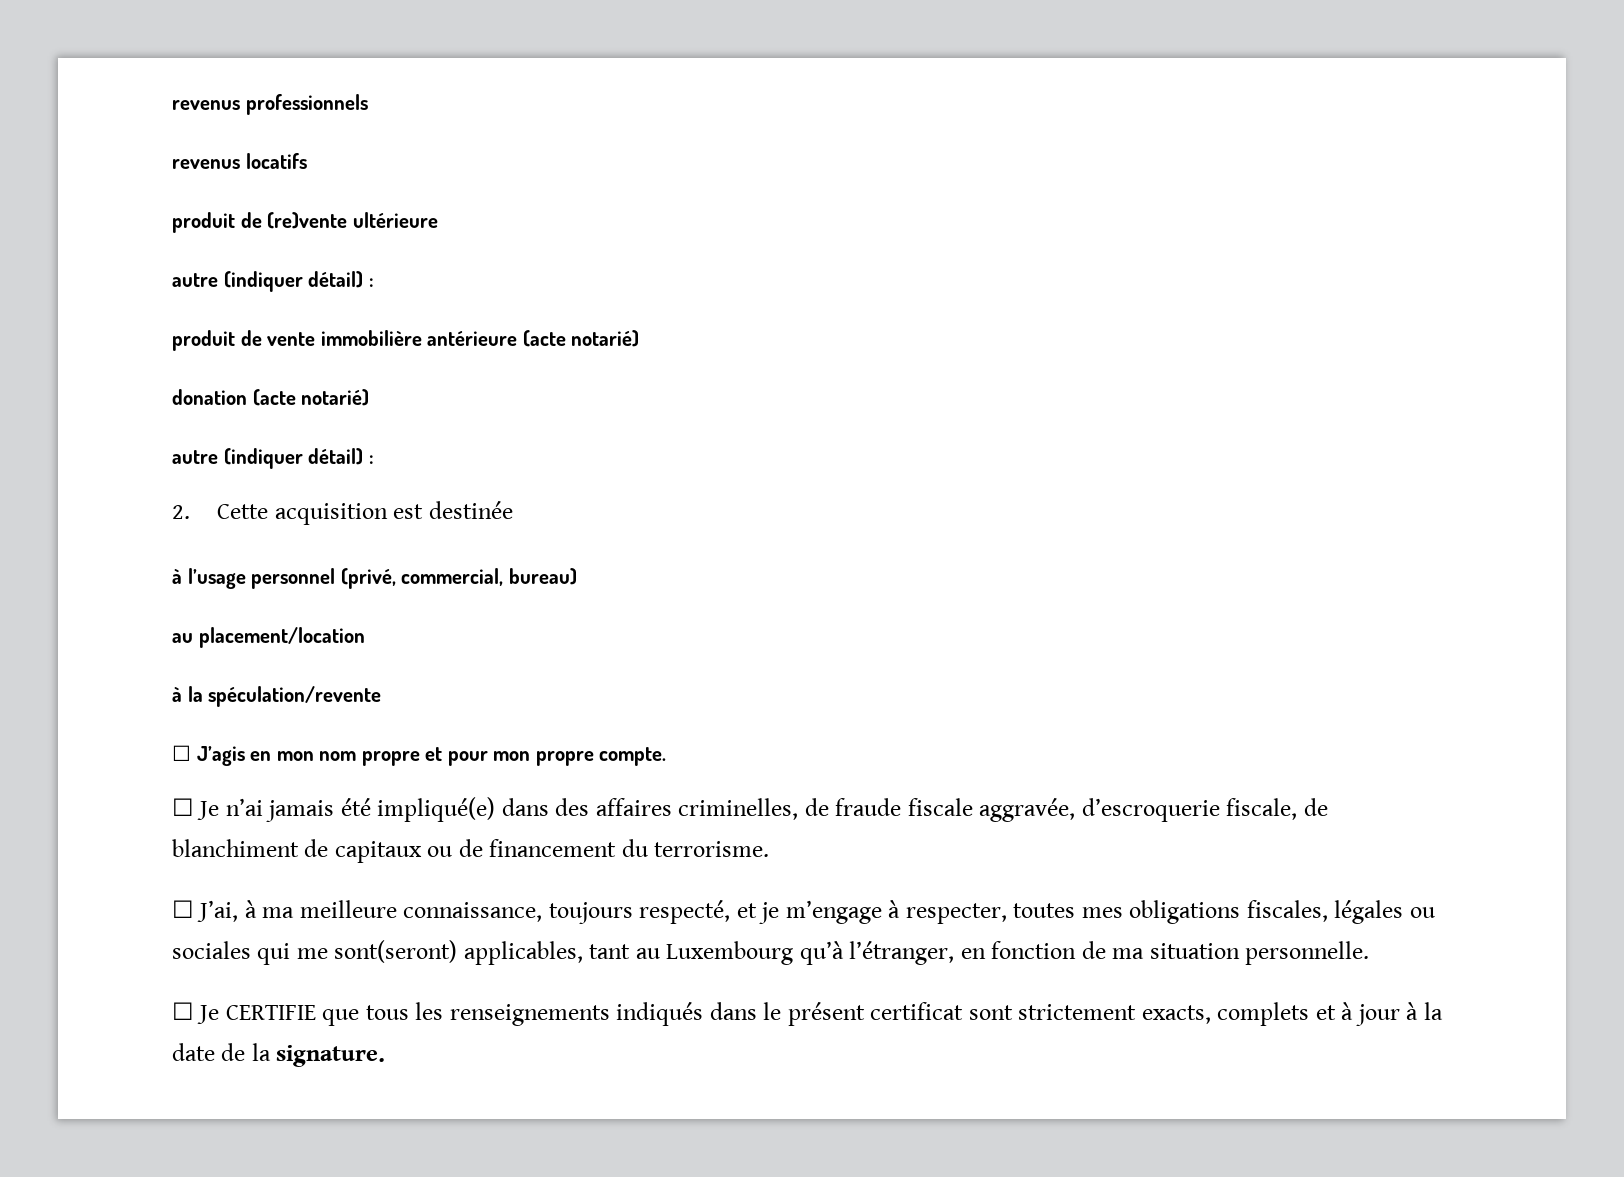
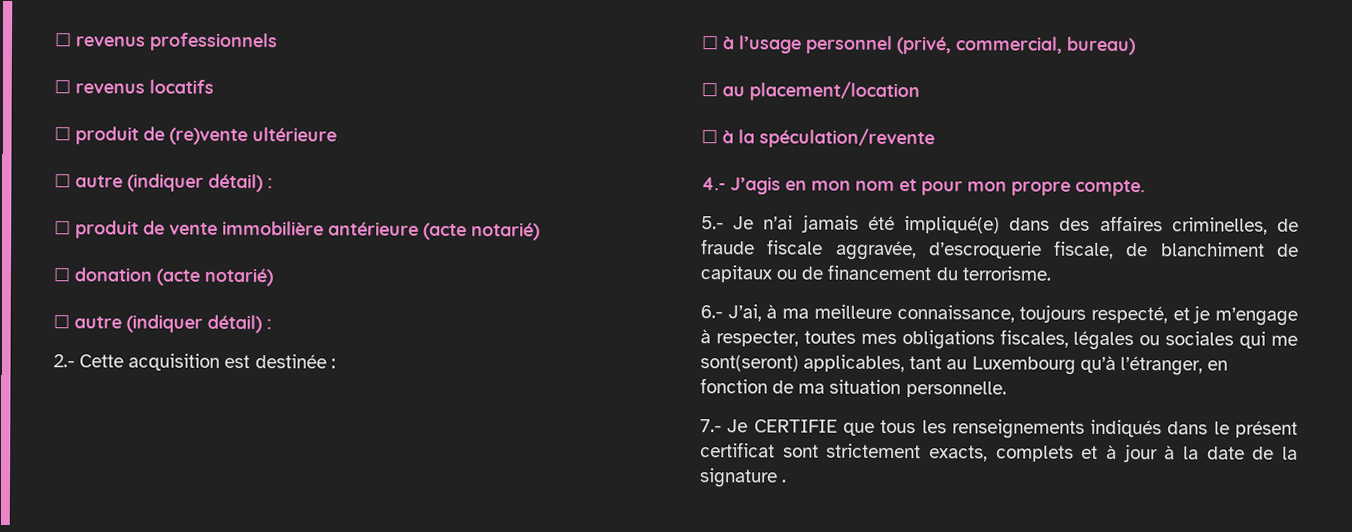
- revenus professionnels
+ ☐ revenus professionnels
- revenus locatifs
+ ☐ revenus locatifs
- produit de (re)vente ultérieure
- autre (indiquer détail) :
- produit de vente immobilière antérieure (acte notarié)
+ ☐ produit de (re)vente ultérieure
+ ☐ autre (indiquer détail) :
+ ☐ produit de vente immobilière antérieure (acte notarié)
- donation (acte notarié)
- autre (indiquer détail) :
- 2. Cette acquisition est destinée
- à l’usage personnel (privé, commercial, bureau)
+ ☐ donation (acte notarié)
+ ☐ autre (indiquer détail) :
+ 2.- Cette acquisition est destinée :
+ ☐ à l’usage personnel (privé, commercial, bureau)
- au placement/location
+ ☐ au placement/location
- à la spéculation/revente
+ ☐ à la spéculation/revente
- ☐ J’agis en mon nom propre et pour mon propre compte.
+ 4.- J’agis en mon nom et pour mon propre compte.
- ☐ Je n’ai jamais été impliqué(e) dans des affaires criminelles, de fraude fiscale aggravée, d’escroquerie fiscale, de blanchiment de capitaux ou de financement du terrorisme.
+ 5.- Je n’ai jamais été impliqué(e) dans des affaires criminelles, de fraude fiscale aggravée, d’escroquerie fiscale, de blanchiment de capitaux ou de financement du terrorisme.
- ☐ J’ai, à ma meilleure connaissance, toujours respecté, et je m’engage à respecter, toutes mes obligations fiscales, légales ou sociales qui me sont(seront) applicables, tant au Luxembourg qu’à l’étranger, en fonction de ma situation personnelle.
+ 6.- J’ai, à ma meilleure connaissance, toujours respecté, et je m’engage à respecter, toutes mes obligations fiscales, légales ou sociales qui me sont(seront) applicables, tant au Luxembourg qu’à l’étranger, en fonction de ma situation personnelle.
- ☐ Je CERTIFIE que tous les renseignements indiqués dans le présent certificat sont strictement exacts, complets et à jour à la date de la signature.
+ 7.- Je CERTIFIE que tous les renseignements indiqués dans le présent certificat sont strictement exacts, complets et à jour à la date de la signature .

